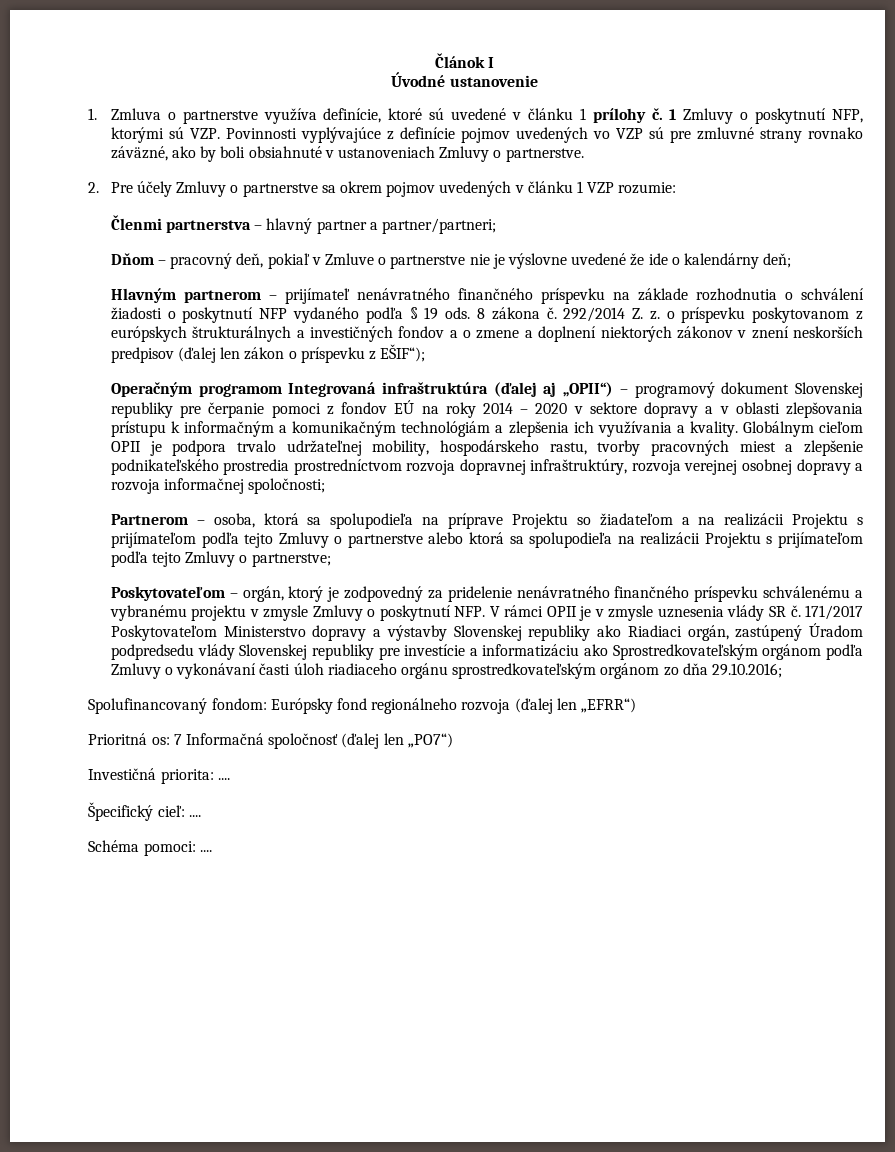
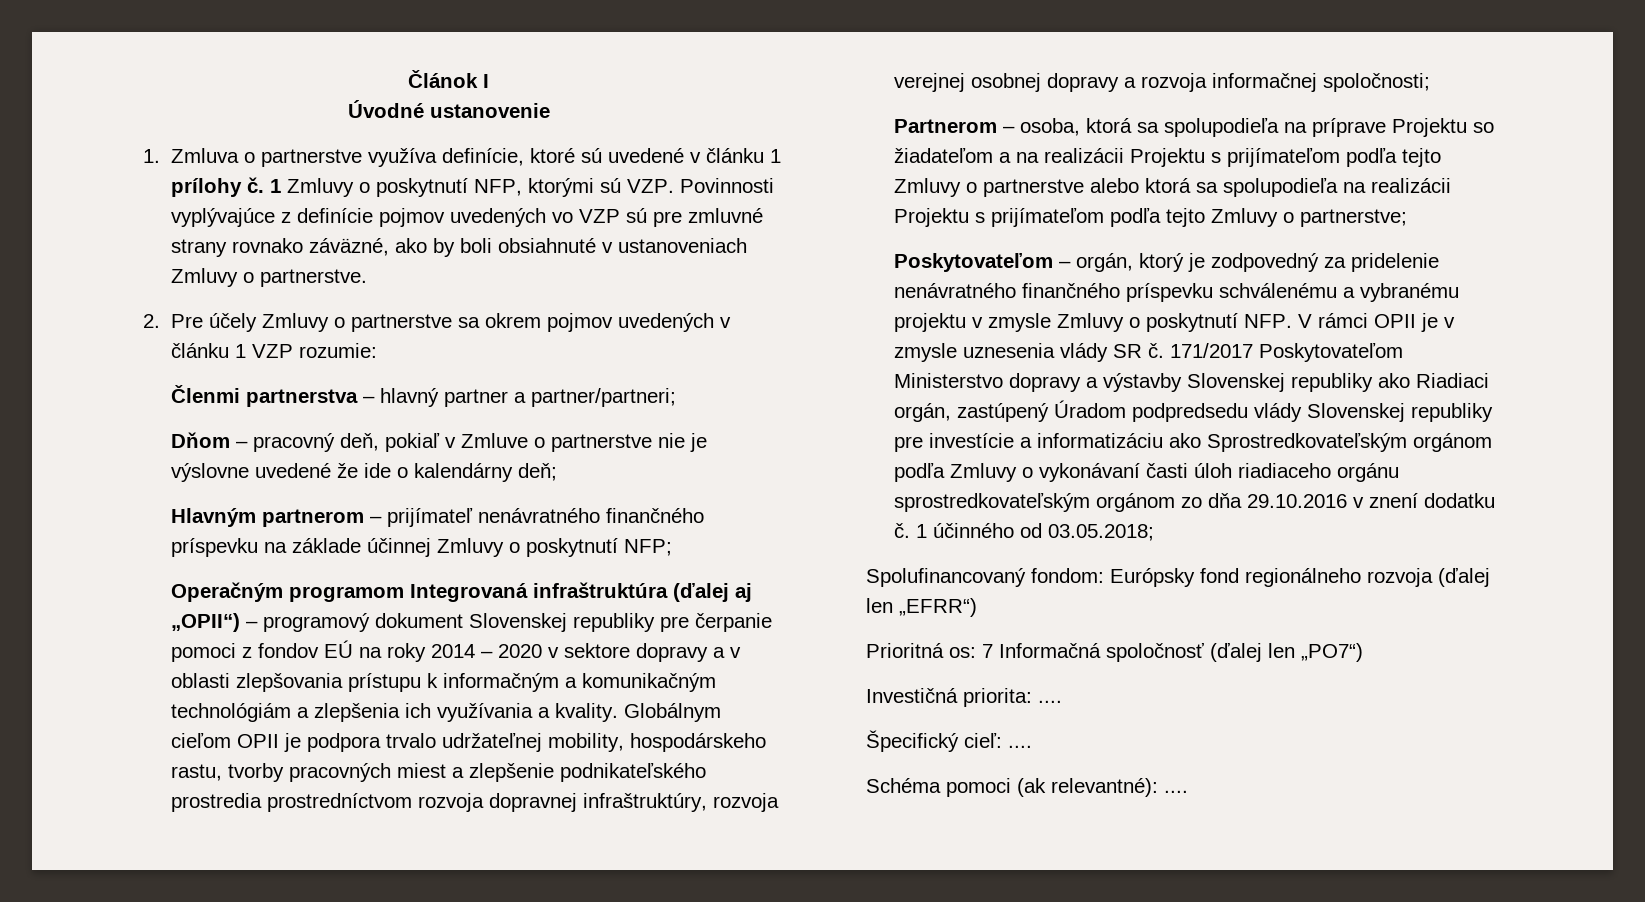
- Hlavným partnerom – prijímateľ nenávratného finančného príspevku na základe rozhodnutia o schválení žiadosti o poskytnutí NFP vydaného podľa § 19 ods. 8 zákona č. 292/2014 Z. z. o príspevku poskytovanom z európskych štrukturálnych a investičných fondov a o zmene a doplnení niektorých zákonov v znení neskorších predpisov (ďalej len zákon o príspevku z EŠIF“);
+ Hlavným partnerom – prijímateľ nenávratného finančného príspevku na základe účinnej Zmluvy o poskytnutí NFP;
- 171/2017 Poskytovateľom Ministerstvo dopravy a výstavby Slovenskej republiky ako Riadiaci orgán, zastúpený Úradom podpredsedu vlády Slovenskej republiky pre investície a informatizáciu ako Sprostredkovateľským orgánom podľa Zmluvy o vykonávaní časti úloh riadiaceho orgánu sprostredkovateľským orgánom zo dňa 29.10.2016;
+ 171/2017 Poskytovateľom Ministerstvo dopravy a výstavby Slovenskej republiky ako Riadiaci orgán, zastúpený Úradom podpredsedu vlády Slovenskej republiky pre investície a informatizáciu ako Sprostredkovateľským orgánom podľa Zmluvy o vykonávaní časti úloh riadiaceho orgánu sprostredkovateľským orgánom zo dňa 29.10.2016 v znení dodatku č. 1 účinného od 03.05.2018;
- Schéma pomoci: ....
+ Schéma pomoci (ak relevantné): ....

